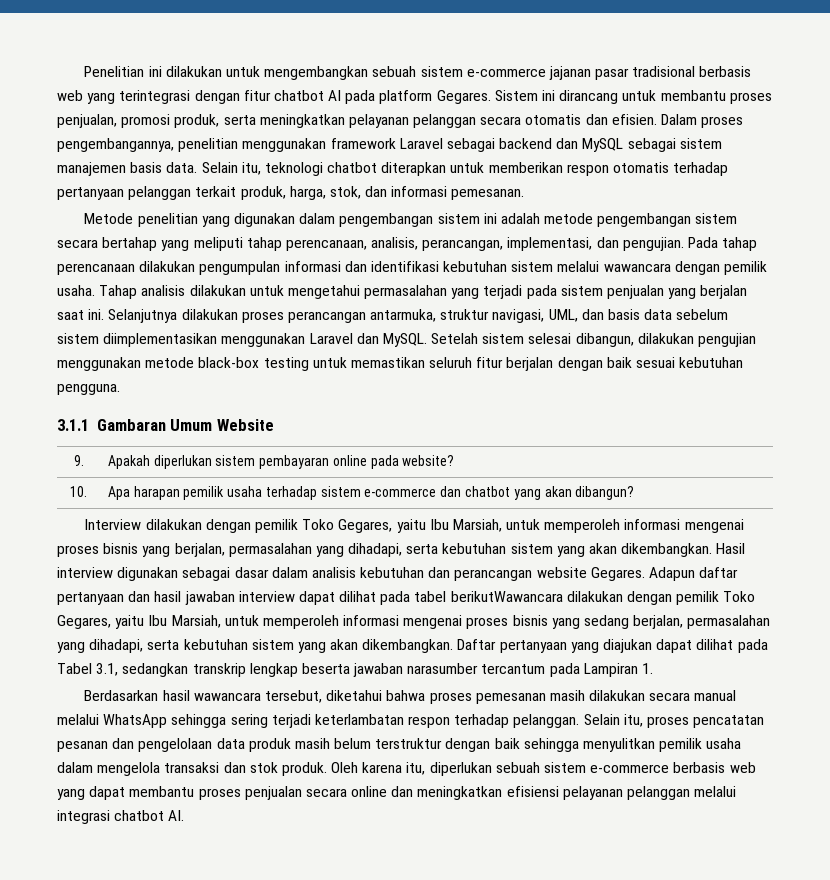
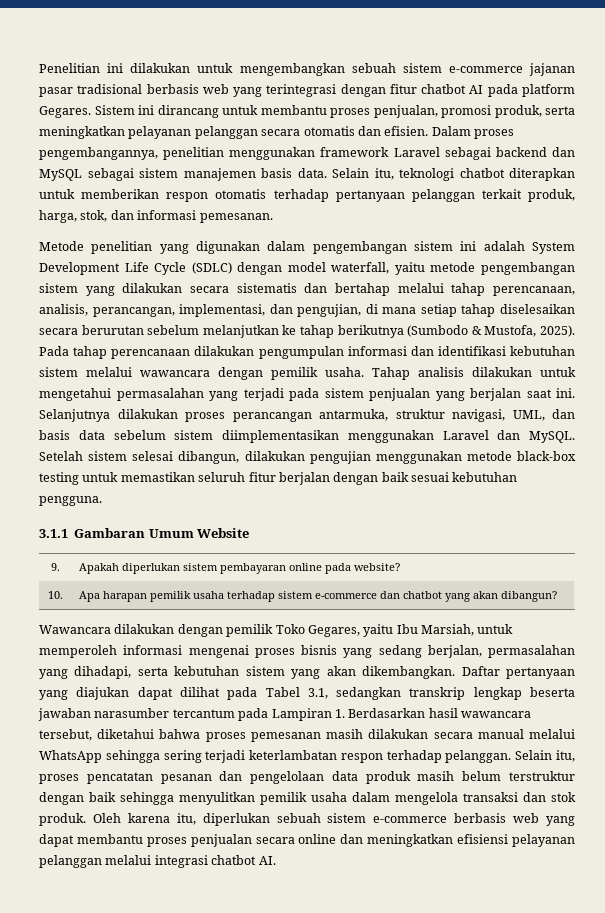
- Metode penelitian yang digunakan dalam pengembangan sistem ini adalah metode pengembangan sistem secara bertahap yang meliputi tahap perencanaan, analisis, perancangan, implementasi, dan pengujian.
+ Metode penelitian yang digunakan dalam pengembangan sistem ini adalah System Development Life Cycle (SDLC) dengan model waterfall, yaitu metode pengembangan sistem yang dilakukan secara sistematis dan bertahap melalui tahap perencanaan, analisis, perancangan, implementasi, dan pengujian, di mana setiap tahap diselesaikan secara berurutan sebelum melanjutkan ke tahap berikutnya (Sumbodo & Mustofa, 2025).
- Interview dilakukan dengan pemilik Toko Gegares, yaitu Ibu Marsiah, untuk memperoleh informasi mengenai proses bisnis yang berjalan, permasalahan yang dihadapi, serta kebutuhan sistem yang akan dikembangkan. Hasil interview digunakan sebagai dasar dalam analisis kebutuhan dan perancangan website Gegares. Adapun daftar pertanyaan dan hasil jawaban interview dapat dilihat pada tabel berikutWawancara dilakukan dengan pemilik Toko Gegares, yaitu Ibu Marsiah, untuk memperoleh informasi mengenai proses bisnis yang sedang berjalan, permasalahan yang dihadapi, serta kebutuhan sistem yang akan dikembangkan.
+ Wawancara dilakukan dengan pemilik Toko Gegares, yaitu Ibu Marsiah, untuk memperoleh informasi mengenai proses bisnis yang sedang berjalan, permasalahan yang dihadapi, serta kebutuhan sistem yang akan dikembangkan.
- Daftar pertanyaan yang diajukan dapat dilihat pada Tabel 3.1, sedangkan transkrip lengkap beserta jawaban narasumber tercantum pada Lampiran 1.
- Berdasarkan hasil wawancara tersebut, diketahui bahwa proses pemesanan masih dilakukan secara manual melalui WhatsApp sehingga sering terjadi keterlambatan respon terhadap pelanggan.
+ Daftar pertanyaan yang diajukan dapat dilihat pada Tabel 3.1, sedangkan transkrip lengkap beserta jawaban narasumber tercantum pada Lampiran 1. Berdasarkan hasil wawancara tersebut, diketahui bahwa proses pemesanan masih dilakukan secara manual melalui WhatsApp sehingga sering terjadi keterlambatan respon terhadap pelanggan.

